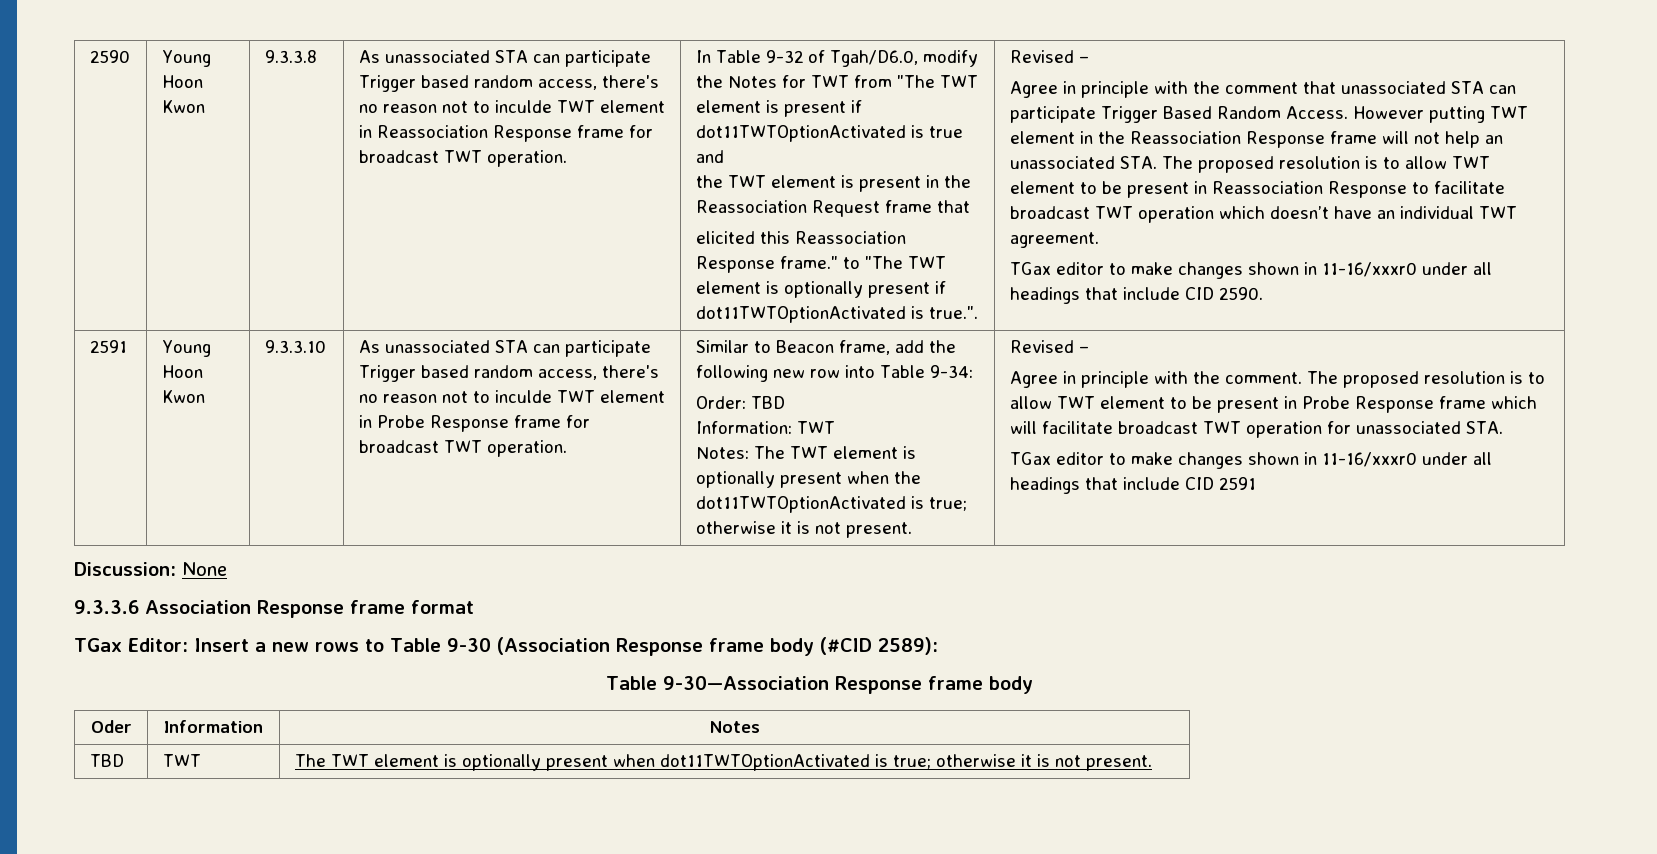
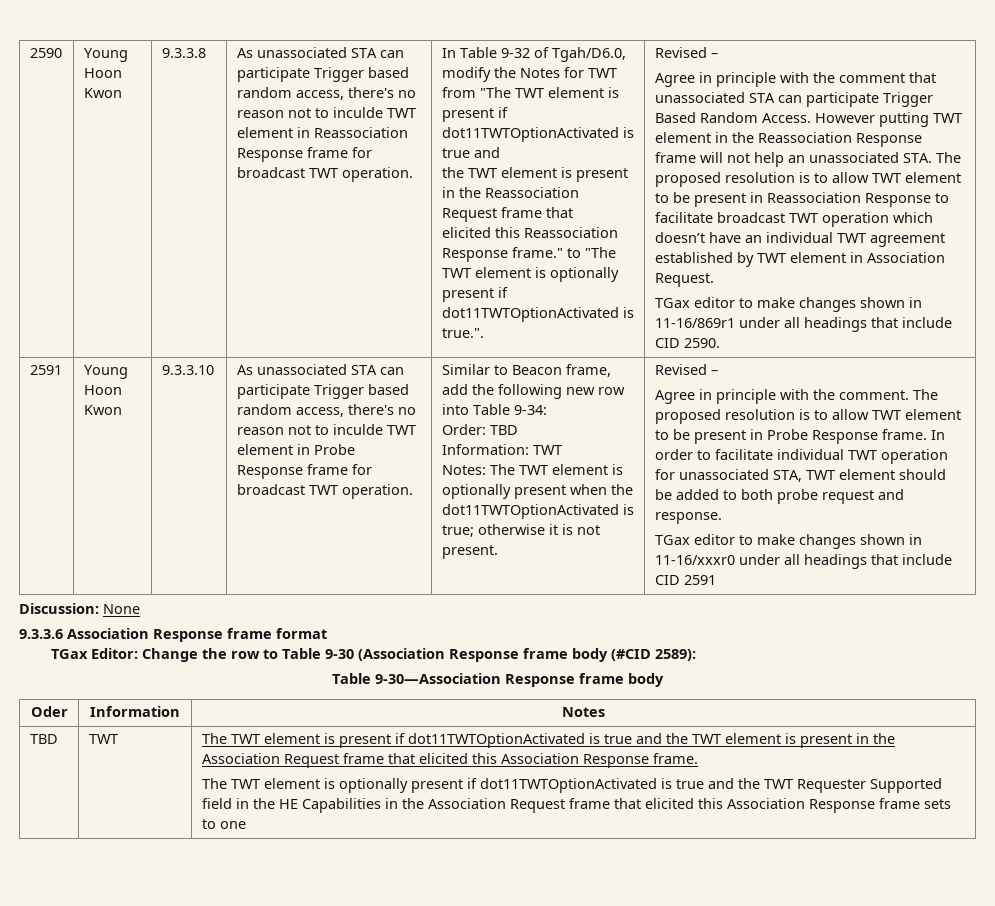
- However putting TWT element in the Reassociation Response frame will not help an unassociated STA. The proposed resolution is to allow TWT element to be present in Reassociation Response to facilitate broadcast TWT operation which doesn’t have an individual TWT agreement.
- TGax editor to make changes shown in 11-16/xxxr0 under all headings that include CID 2590.
+ However putting TWT element in the Reassociation Response frame will not help an unassociated STA. The proposed resolution is to allow TWT element to be present in Reassociation Response to facilitate broadcast TWT operation which doesn’t have an individual TWT agreement established by TWT element in Association Request.
+ TGax editor to make changes shown in 11-16/869r1 under all headings that include CID 2590.
- The proposed resolution is to allow TWT element to be present in Probe Response frame which will facilitate broadcast TWT operation for unassociated STA.
+ The proposed resolution is to allow TWT element to be present in Probe Response frame. In order to facilitate individual TWT operation for unassociated STA, TWT element should be added to both probe request and response.
- TGax Editor: Insert a new rows to Table 9-30 (Association Response frame body (#CID 2589):
+ TGax Editor: Change the row to Table 9-30 (Association Response frame body (#CID 2589):
- The TWT element is optionally present when dot11TWTOptionActivated is true; otherwise it is not present.
+ The TWT element is present if dot11TWTOptionActivated is true and the TWT element is present in the Association Request frame that elicited this Association Response frame.
+ The TWT element is optionally present if dot11TWTOptionActivated is true and the TWT Requester Supported field in the HE Capabilities in the Association Request frame that elicited this Association Response frame sets to one

